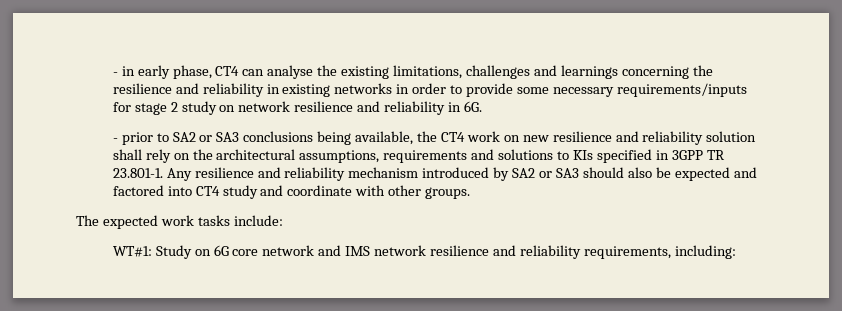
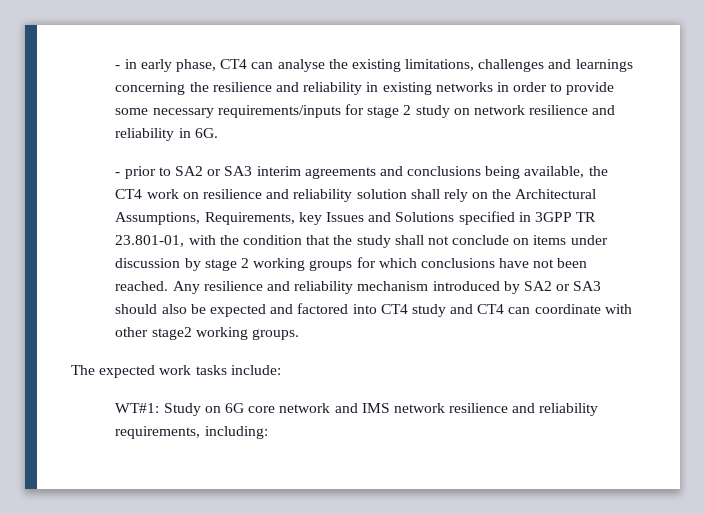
- - prior to SA2 or SA3 conclusions being available, the CT4 work on new resilience and reliability solution shall rely on the architectural assumptions, requirements and solutions to KIs specified in 3GPP TR 23.801-1. Any resilience and reliability mechanism introduced by SA2 or SA3 should also be expected and factored into CT4 study and coordinate with other groups.
+ - prior to SA2 or SA3 interim agreements and conclusions being available, the CT4 work on resilience and reliability solution shall rely on the Architectural Assumptions, Requirements, key Issues and Solutions specified in 3GPP TR 23.801-01, with the condition that the study shall not conclude on items under discussion by stage 2 working groups for which conclusions have not been reached. Any resilience and reliability mechanism introduced by SA2 or SA3 should also be expected and factored into CT4 study and CT4 can coordinate with other stage2 working groups.

